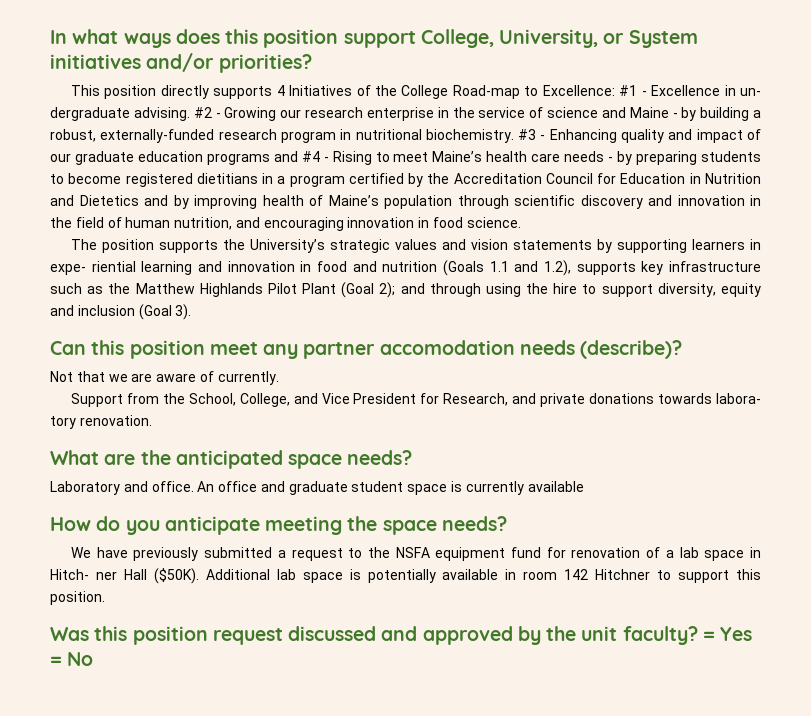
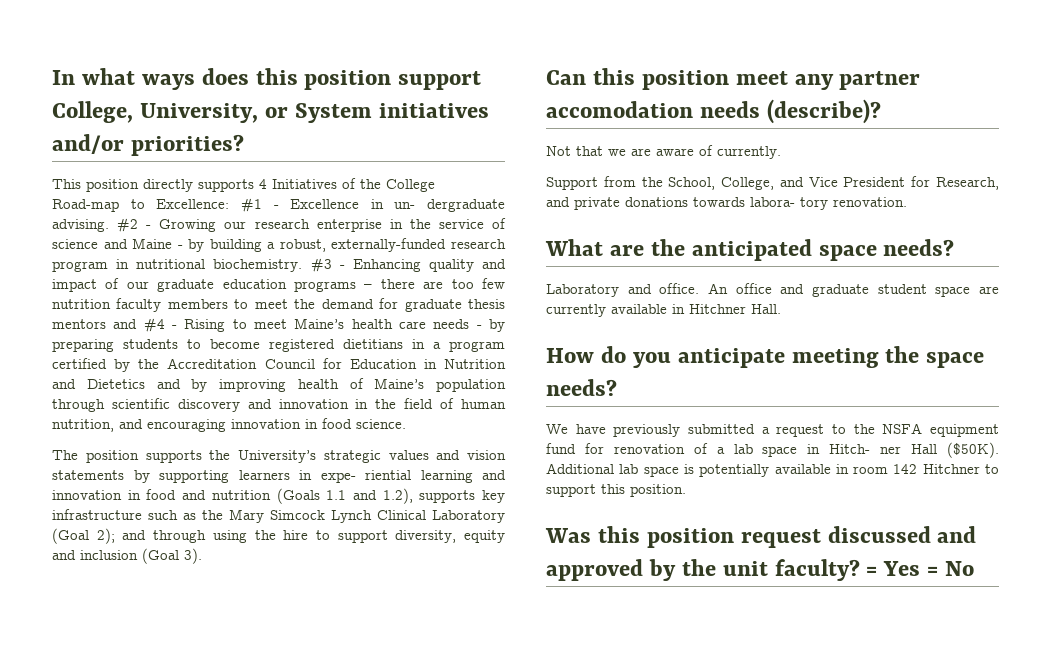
- #3 - Enhancing quality and impact of our graduate education programs and #4 - Rising to meet Maine’s health care needs - by preparing students to become registered dietitians in a program certified by the Accreditation Council for Education in Nutrition and Dietetics and by improving health of Maine’s population through scientific discovery and innovation in the field of human nutrition, and encouraging innovation in food science.
+ #3 - Enhancing quality and impact of our graduate education programs – there are too few nutrition faculty members to meet the demand for graduate thesis mentors and #4 - Rising to meet Maine’s health care needs - by preparing students to become registered dietitians in a program certified by the Accreditation Council for Education in Nutrition and Dietetics and by improving health of Maine’s population through scientific discovery and innovation in the field of human nutrition, and encouraging innovation in food science.
- The position supports the University’s strategic values and vision statements by supporting learners in expe- riential learning and innovation in food and nutrition (Goals 1.1 and 1.2), supports key infrastructure such as the Matthew Highlands Pilot Plant (Goal 2); and through using the hire to support diversity, equity and inclusion (Goal 3).
+ The position supports the University’s strategic values and vision statements by supporting learners in expe- riential learning and innovation in food and nutrition (Goals 1.1 and 1.2), supports key infrastructure such as the Mary Simcock Lynch Clinical Laboratory (Goal 2); and through using the hire to support diversity, equity and inclusion (Goal 3).
- An office and graduate student space is currently available
+ An office and graduate student space are currently available in Hitchner Hall.

